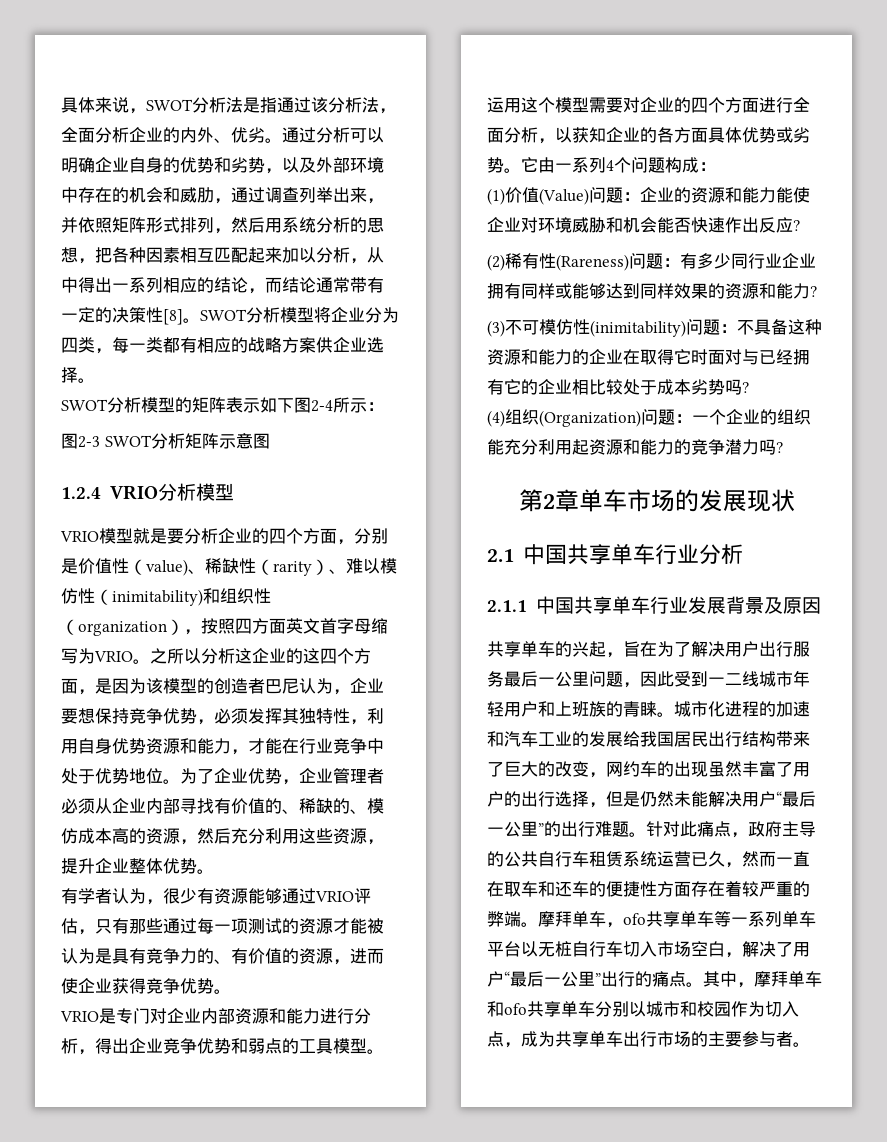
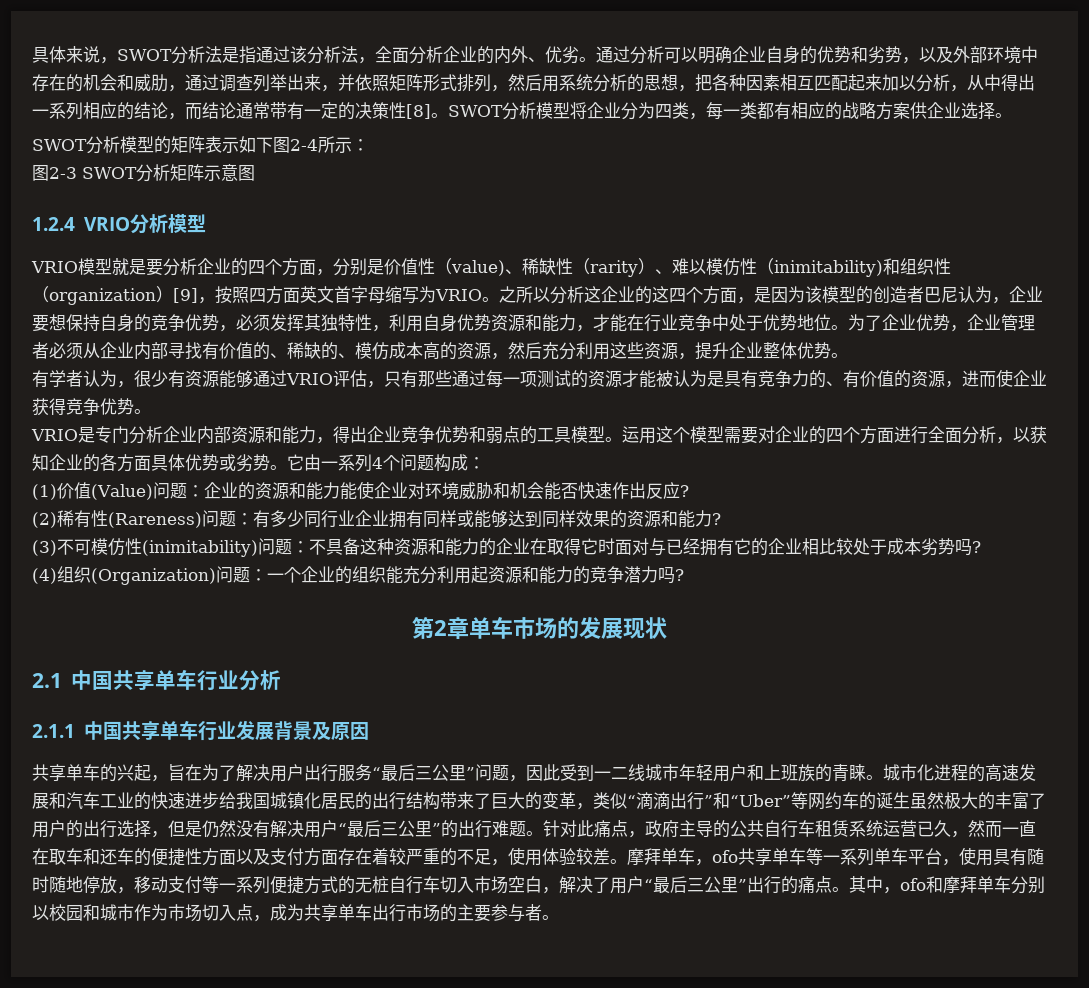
- VRIO模型就是要分析企业的四个方面，分别是价值性（value)、稀缺性（rarity）、难以模仿性（inimitability)和组织性（organization），按照四方面英文首字母缩写为VRIO。
+ VRIO模型就是要分析企业的四个方面，分别是价值性（value)、稀缺性（rarity）、难以模仿性（inimitability)和组织性（organization）[9]，按照四方面英文首字母缩写为VRIO。
- 之所以分析这企业的这四个方面，是因为该模型的创造者巴尼认为，企业要想保持竞争优势，必须发挥其独特性，利用自身优势资源和能力，才能在行业竞争中处于优势地位。
+ 之所以分析这企业的这四个方面，是因为该模型的创造者巴尼认为，企业要想保持自身的竞争优势，必须发挥其独特性，利用自身优势资源和能力，才能在行业竞争中处于优势地位。
- VRIO是专门对企业内部资源和能力进行分析，得出企业竞争优势和弱点的工具模型。
+ VRIO是专门分析企业内部资源和能力，得出企业竞争优势和弱点的工具模型。
- 共享单车的兴起，旨在为了解决用户出行服务最后一公里问题，因此受到一二线城市年轻用户和上班族的青睐。
+ 共享单车的兴起，旨在为了解决用户出行服务“最后三公里”问题，因此受到一二线城市年轻用户和上班族的青睐。
- 城市化进程的加速和汽车工业的发展给我国居民出行结构带来了巨大的改变，网约车的出现虽然丰富了用户的出行选择，但是仍然未能解决用户“最后一公里”的出行难题。
+ 城市化进程的高速发展和汽车工业的快速进步给我国城镇化居民的出行结构带来了巨大的变革，类似“滴滴出行”和“Uber”等网约车的诞生虽然极大的丰富了用户的出行选择，但是仍然没有解决用户“最后三公里”的出行难题。
- 针对此痛点，政府主导的公共自行车租赁系统运营已久，然而一直在取车和还车的便捷性方面存在着较严重的弊端。
+ 针对此痛点，政府主导的公共自行车租赁系统运营已久，然而一直在取车和还车的便捷性方面以及支付方面存在着较严重的不足，使用体验较差。
- 摩拜单车，ofo共享单车等一系列单车平台以无桩自行车切入市场空白，解决了用户“最后一公里”出行的痛点。
+ 摩拜单车，ofo共享单车等一系列单车平台，使用具有随时随地停放，移动支付等一系列便捷方式的无桩自行车切入市场空白，解决了用户“最后三公里”出行的痛点。
- 其中，摩拜单车和ofo共享单车分别以城市和校园作为切入点，成为共享单车出行市场的主要参与者。
+ 其中，ofo和摩拜单车分别以校园和城市作为市场切入点，成为共享单车出行市场的主要参与者。

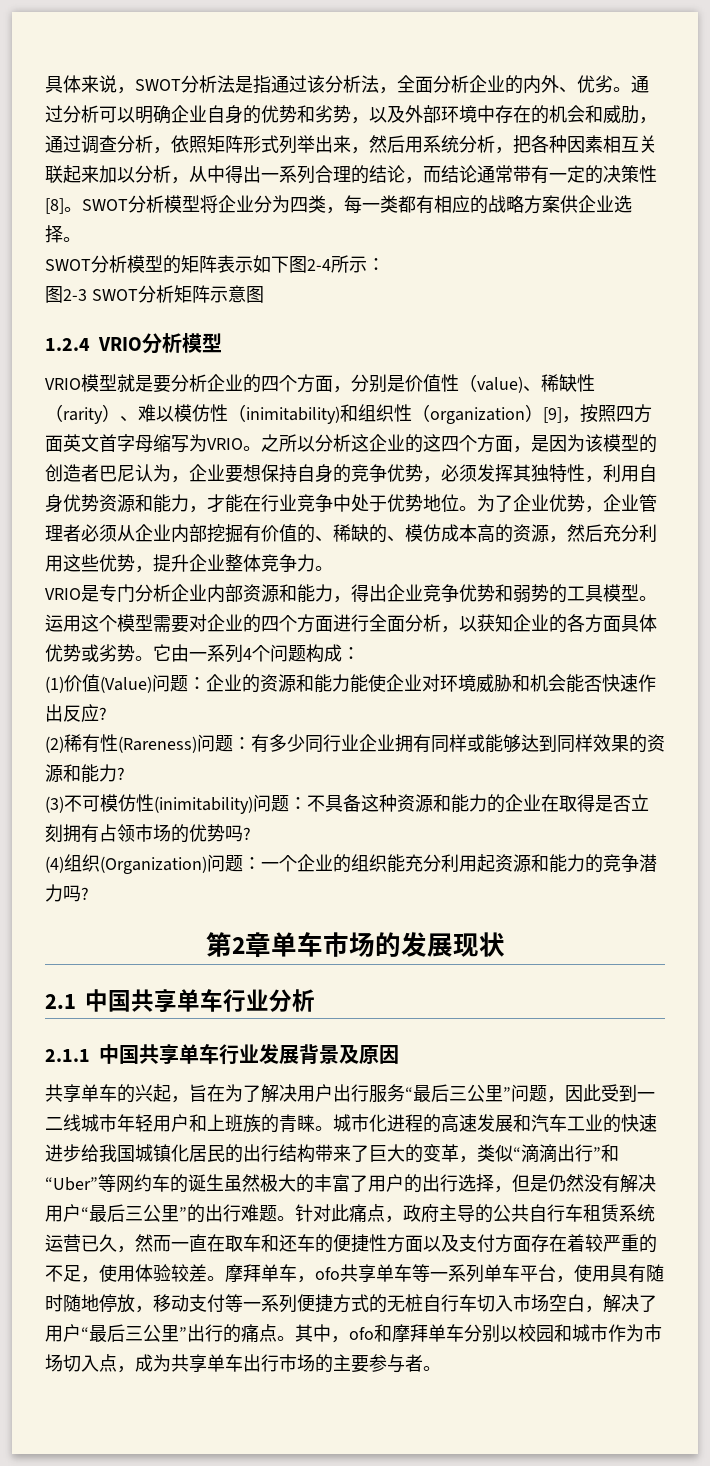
- 通过分析可以明确企业自身的优势和劣势，以及外部环境中存在的机会和威肋，通过调查列举出来，并依照矩阵形式排列，然后用系统分析的思想，把各种因素相互匹配起来加以分析，从中得出一系列相应的结论，而结论通常带有一定的决策性[8]。
+ 通过分析可以明确企业自身的优势和劣势，以及外部环境中存在的机会和威肋，通过调查分析，依照矩阵形式列举出来，然后用系统分析，把各种因素相互关联起来加以分析，从中得出一系列合理的结论，而结论通常带有一定的决策性[8]。
- 为了企业优势，企业管理者必须从企业内部寻找有价值的、稀缺的、模仿成本高的资源，然后充分利用这些资源，提升企业整体优势。
- 有学者认为，很少有资源能够通过VRIO评估，只有那些通过每一项测试的资源才能被认为是具有竞争力的、有价值的资源，进而使企业获得竞争优势。
+ 为了企业优势，企业管理者必须从企业内部挖掘有价值的、稀缺的、模仿成本高的资源，然后充分利用这些优势，提升企业整体竞争力。
- VRIO是专门分析企业内部资源和能力，得出企业竞争优势和弱点的工具模型。
+ VRIO是专门分析企业内部资源和能力，得出企业竞争优势和弱势的工具模型。
- (3)不可模仿性(inimitability)问题：不具备这种资源和能力的企业在取得它时面对与已经拥有它的企业相比较处于成本劣势吗?
+ (3)不可模仿性(inimitability)问题：不具备这种资源和能力的企业在取得是否立刻拥有占领市场的优势吗?

